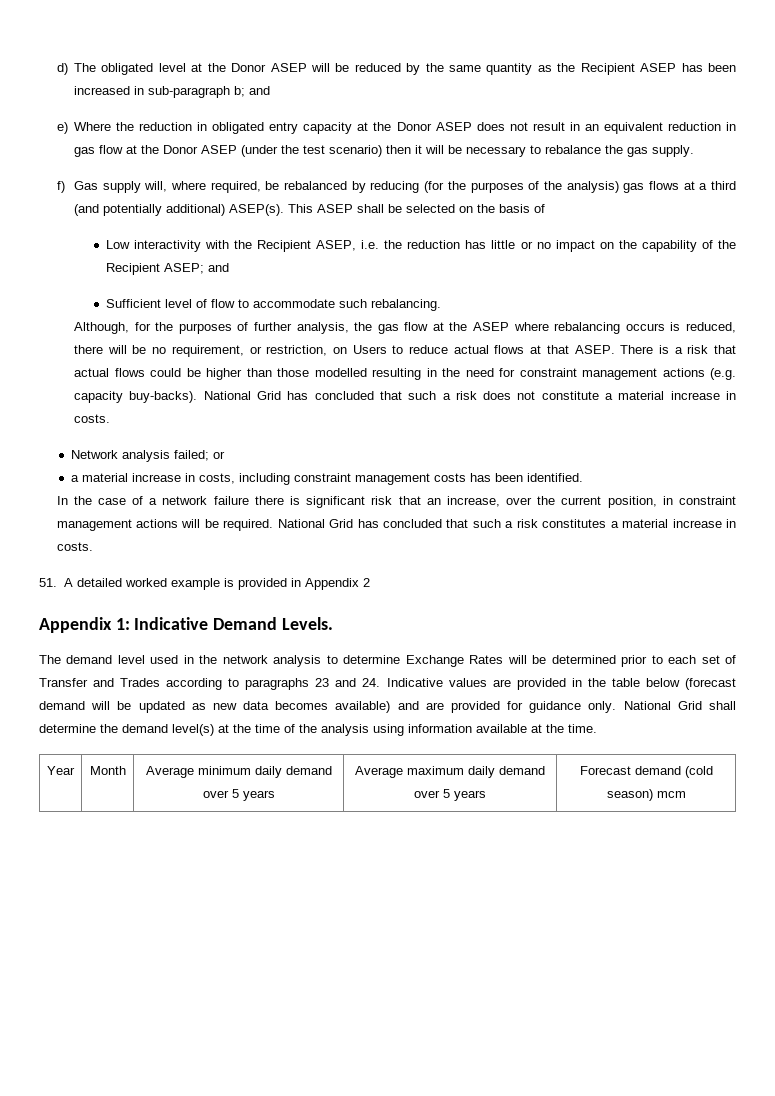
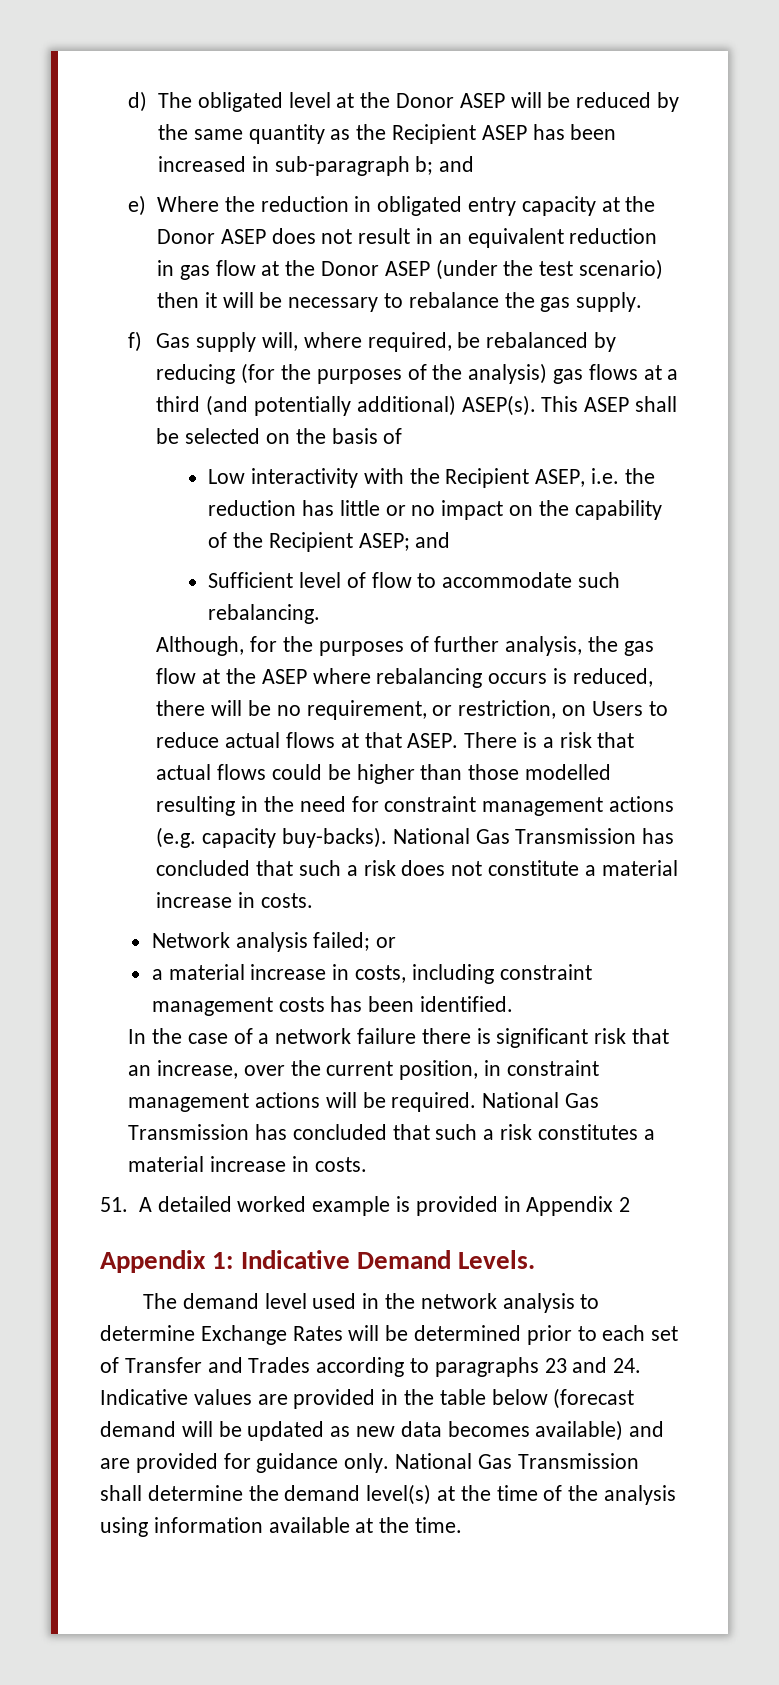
- National Grid has concluded that such a risk does not constitute a material increase in costs.
+ National Gas Transmission has concluded that such a risk does not constitute a material increase in costs.
- National Grid has concluded that such a risk constitutes a material increase in costs.
+ National Gas Transmission has concluded that such a risk constitutes a material increase in costs.
- National Grid shall determine the demand level(s) at the time of the analysis using information available at the time.
+ National Gas Transmission shall determine the demand level(s) at the time of the analysis using information available at the time.
- Year | Month | Average minimum daily demand over 5 years | Average maximum daily demand over 5 years | Forecast demand (cold season) mcm

